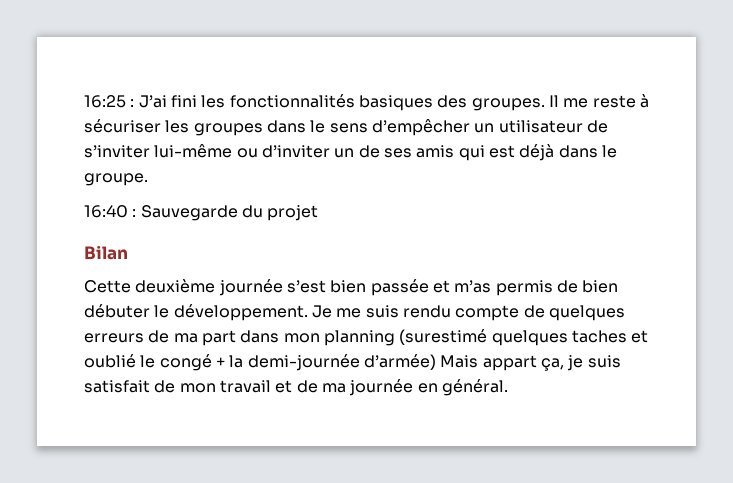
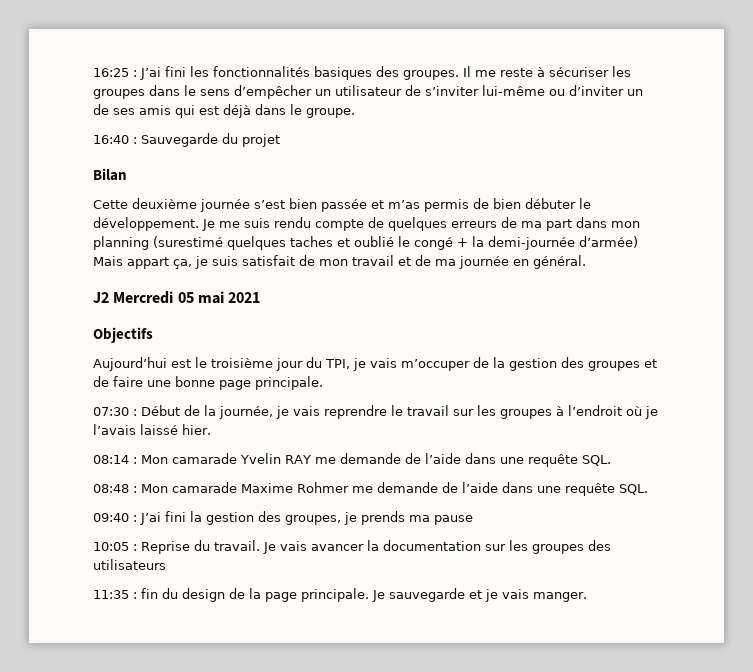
+ J2 Mercredi 05 mai 2021
+ Objectifs
+ Aujourd’hui est le troisième jour du TPI, je vais m’occuper de la gestion des groupes et de faire une bonne page principale.
+ 07:30 : Début de la journée, je vais reprendre le travail sur les groupes à l’endroit où je l’avais laissé hier.
+ 08:14 : Mon camarade Yvelin RAY me demande de l’aide dans une requête SQL.
+ 08:48 : Mon camarade Maxime Rohmer me demande de l’aide dans une requête SQL.
+ 09:40 : J’ai fini la gestion des groupes, je prends ma pause
+ 10:05 : Reprise du travail. Je vais avancer la documentation sur les groupes des utilisateurs
+ 11:35 : fin du design de la page principale. Je sauvegarde et je vais manger.

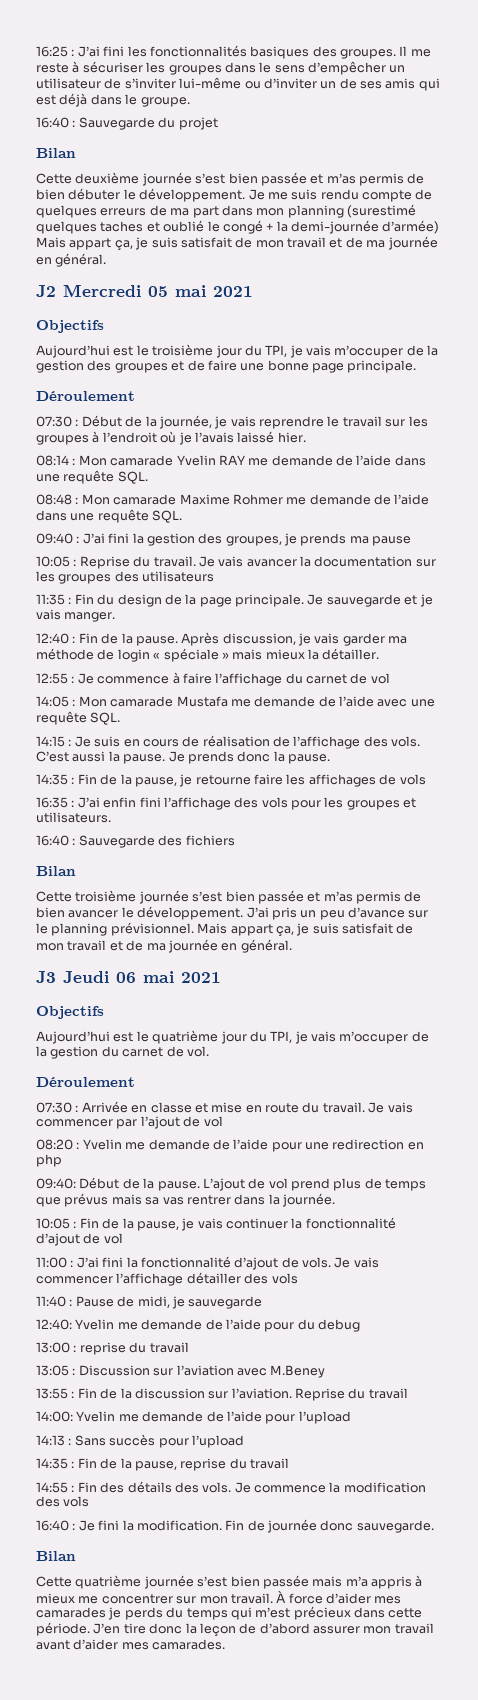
  Aujourd’hui est le troisième jour du TPI, je vais m’occuper de la gestion des groupes et de faire une bonne page principale.
+ Déroulement
- 11:35 : fin du design de la page principale.
+ 11:35 : Fin du design de la page principale.
+ 12:40 : Fin de la pause. Après discussion, je vais garder ma méthode de login « spéciale » mais mieux la détailler.
+ 12:55 : Je commence à faire l’affichage du carnet de vol
+ 14:05 : Mon camarade Mustafa me demande de l’aide avec une requête SQL.
+ 14:15 : Je suis en cours de réalisation de l’affichage des vols. C’est aussi la pause. Je prends donc la pause.
+ 14:35 : Fin de la pause, je retourne faire les affichages de vols
+ 16:35 : J’ai enfin fini l’affichage des vols pour les groupes et utilisateurs.
+ 16:40 : Sauvegarde des fichiers
+ Bilan
+ Cette troisième journée s’est bien passée et m’as permis de bien avancer le développement. J’ai pris un peu d’avance sur le planning prévisionnel. Mais appart ça, je suis satisfait de mon travail et de ma journée en général.
+ J3 Jeudi 06 mai 2021
+ Objectifs
+ Aujourd’hui est le quatrième jour du TPI, je vais m’occuper de la gestion du carnet de vol.
+ Déroulement
+ 07:30 : Arrivée en classe et mise en route du travail. Je vais commencer par l’ajout de vol
+ 08:20 : Yvelin me demande de l’aide pour une redirection en php
+ 09:40: Début de la pause. L’ajout de vol prend plus de temps que prévus mais sa vas rentrer dans la journée.
+ 10:05 : Fin de la pause, je vais continuer la fonctionnalité d’ajout de vol
+ 11:00 : J’ai fini la fonctionnalité d’ajout de vols. Je vais commencer l’affichage détailler des vols
+ 11:40 : Pause de midi, je sauvegarde
+ 12:40: Yvelin me demande de l’aide pour du debug
+ 13:00 : reprise du travail
+ 13:05 : Discussion sur l’aviation avec M.Beney
+ 13:55 : Fin de la discussion sur l’aviation. Reprise du travail
+ 14:00: Yvelin me demande de l’aide pour l’upload
+ 14:13 : Sans succès pour l’upload
+ 14:35 : Fin de la pause, reprise du travail
+ 14:55 : Fin des détails des vols. Je commence la modification des vols
+ 16:40 : Je fini la modification. Fin de journée donc sauvegarde.
+ Bilan
+ Cette quatrième journée s’est bien passée mais m’a appris à mieux me concentrer sur mon travail. À force d’aider mes camarades je perds du temps qui m’est précieux dans cette période. J’en tire donc la leçon de d’abord assurer mon travail avant d’aider mes camarades.

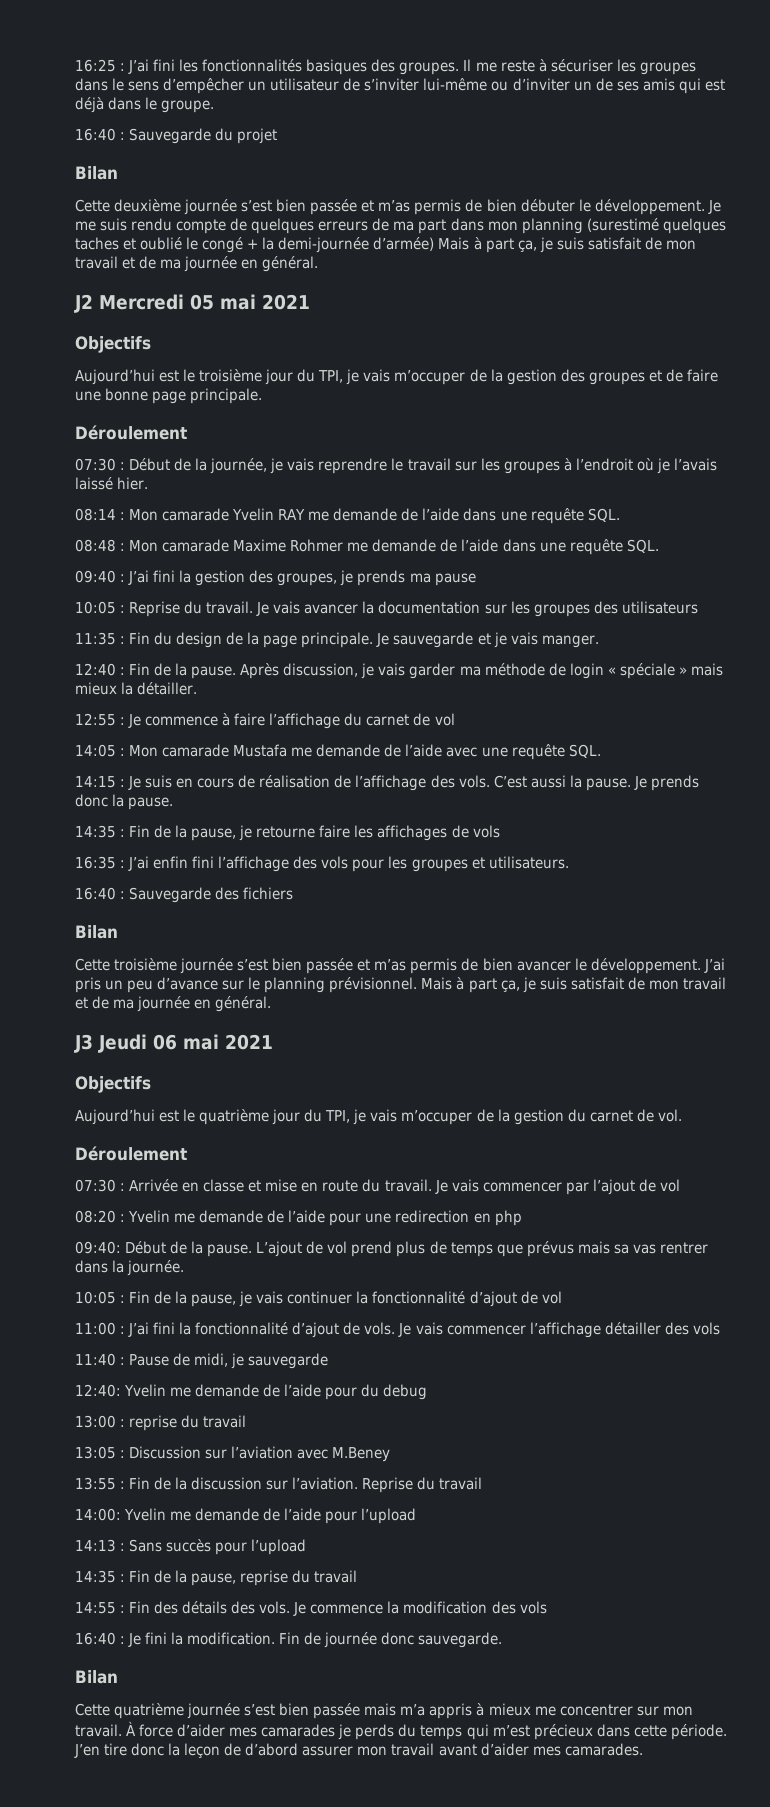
- Je me suis rendu compte de quelques erreurs de ma part dans mon planning (surestimé quelques taches et oublié le congé + la demi-journée d’armée) Mais appart ça, je suis satisfait de mon travail et de ma journée en général.
+ Je me suis rendu compte de quelques erreurs de ma part dans mon planning (surestimé quelques taches et oublié le congé + la demi-journée d’armée) Mais à part ça, je suis satisfait de mon travail et de ma journée en général.
- J’ai pris un peu d’avance sur le planning prévisionnel. Mais appart ça, je suis satisfait de mon travail et de ma journée en général.
+ J’ai pris un peu d’avance sur le planning prévisionnel. Mais à part ça, je suis satisfait de mon travail et de ma journée en général.

